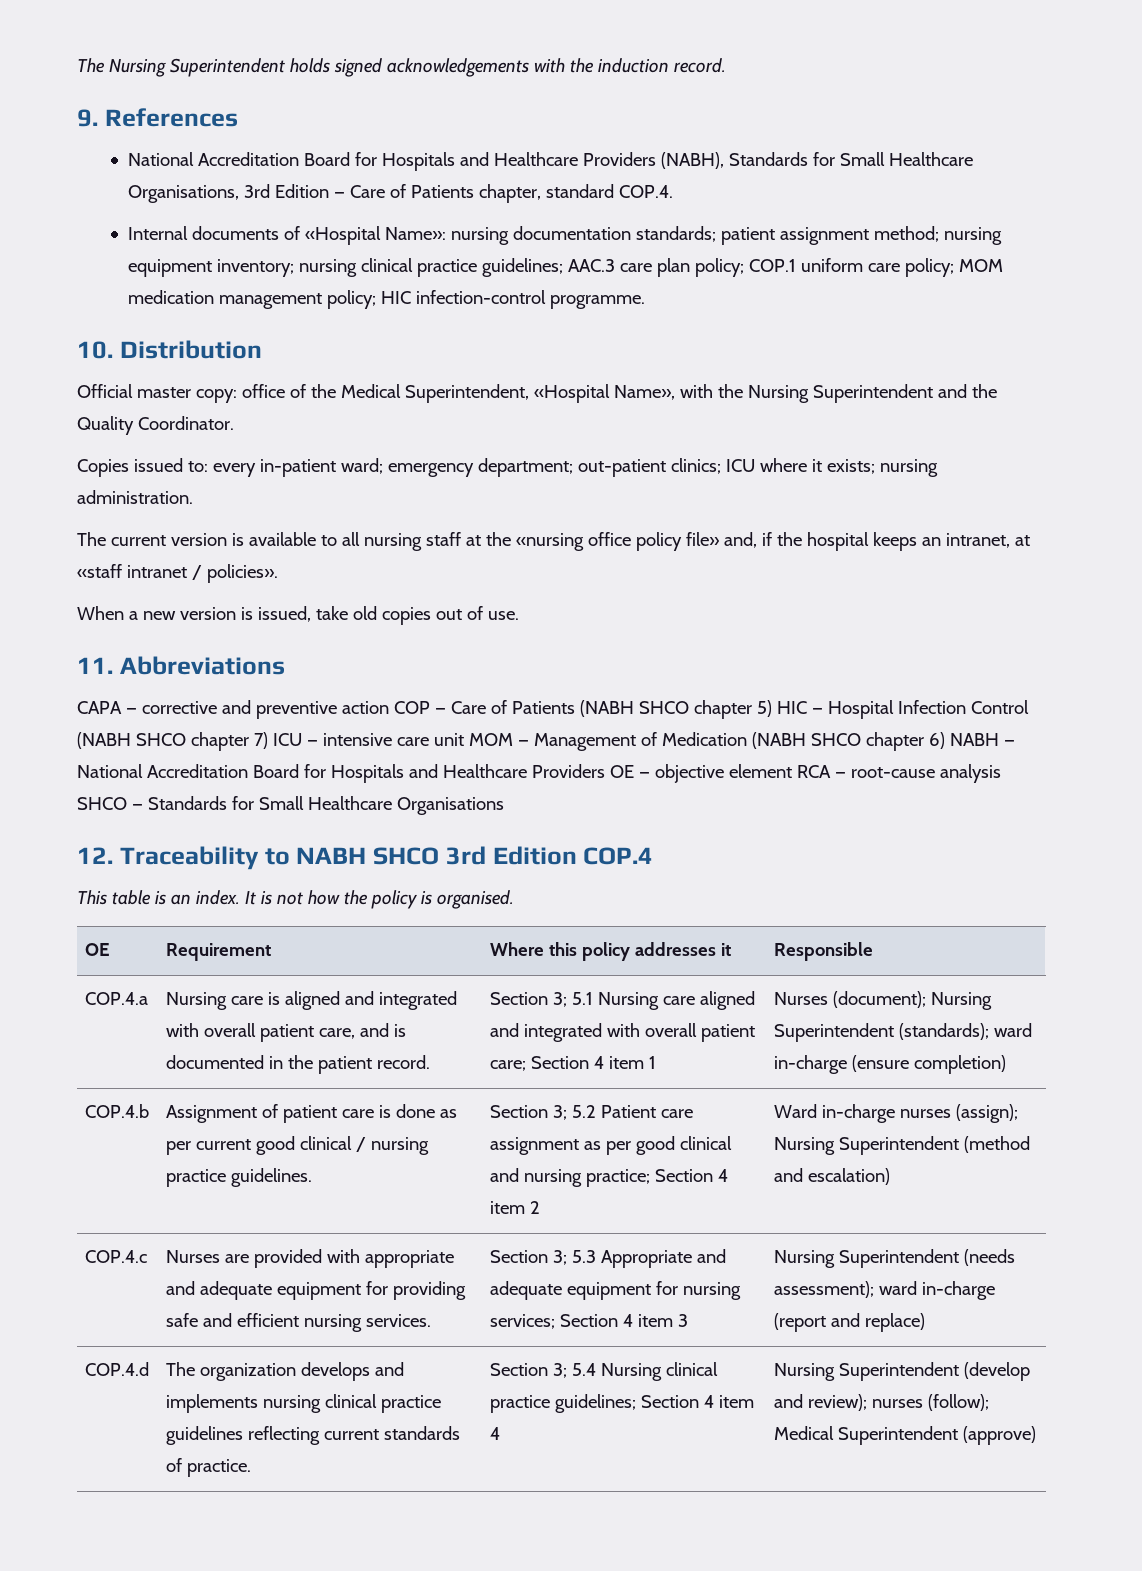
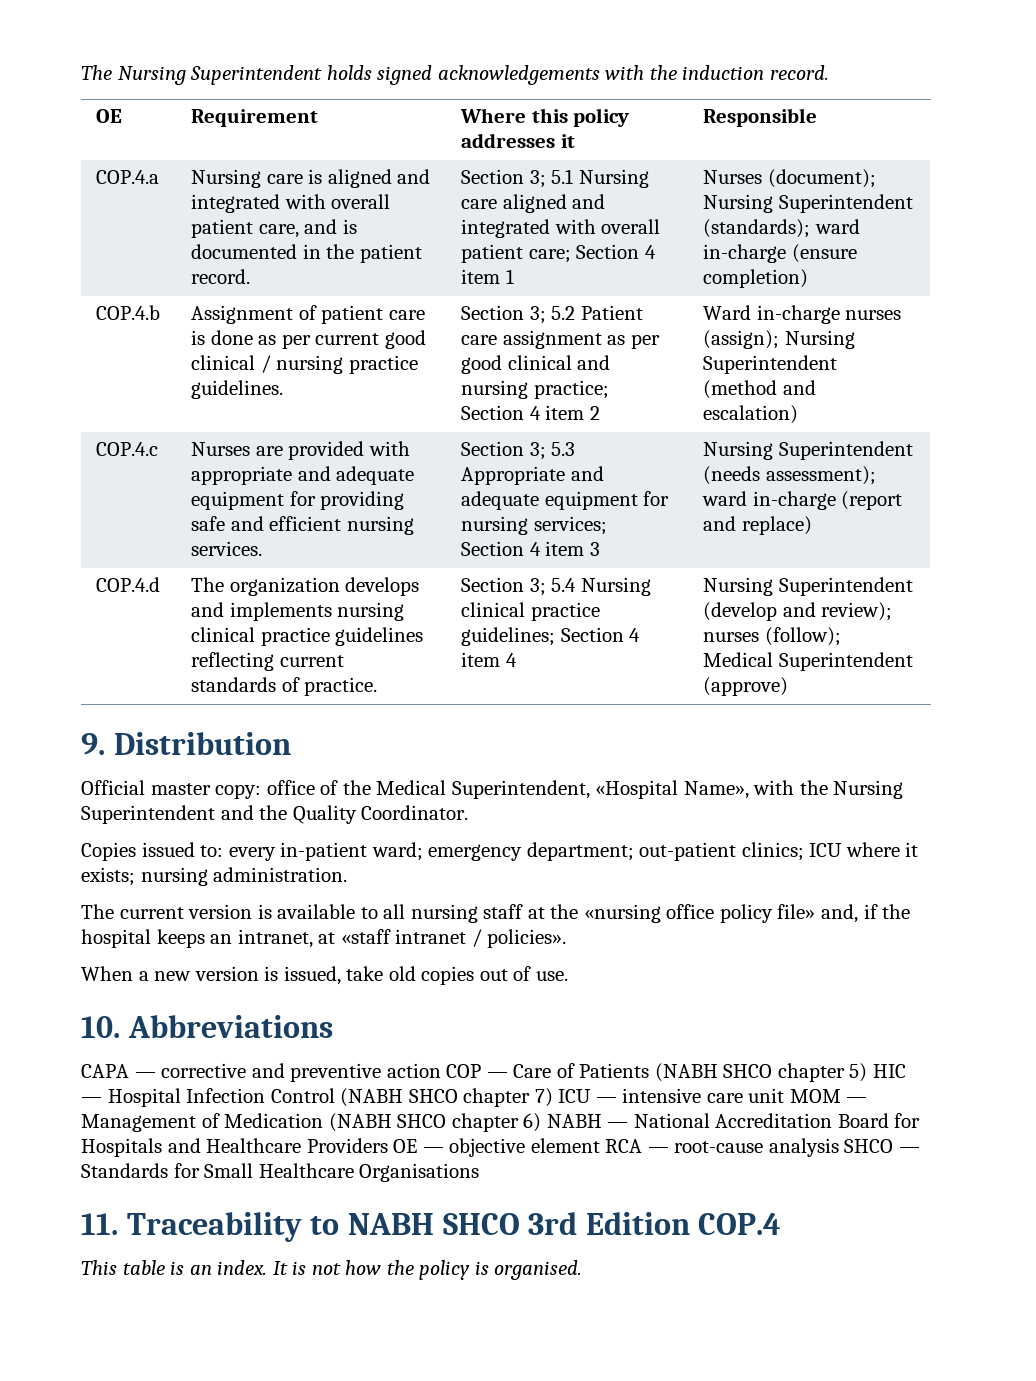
- 9. References
- National Accreditation Board for Hospitals and Healthcare Providers (NABH), Standards for Small Healthcare Organisations, 3rd Edition — Care of Patients chapter, standard COP.4.
- Internal documents of «Hospital Name»: nursing documentation standards; patient assignment method; nursing equipment inventory; nursing clinical practice guidelines; AAC.3 care plan policy; COP.1 uniform care policy; MOM medication management policy; HIC infection-control programme.
- 10. Distribution
- Official master copy: office of the Medical Superintendent, «Hospital Name», with the Nursing Superintendent and the Quality Coordinator.
- Copies issued to: every in-patient ward; emergency department; out-patient clinics; ICU where it exists; nursing administration.
- The current version is available to all nursing staff at the «nursing office policy file» and, if the hospital keeps an intranet, at «staff intranet / policies».
- When a new version is issued, take old copies out of use.
- 11. Abbreviations
- CAPA — corrective and preventive action COP — Care of Patients (NABH SHCO chapter 5) HIC — Hospital Infection Control (NABH SHCO chapter 7) ICU — intensive care unit MOM — Management of Medication (NABH SHCO chapter 6) NABH — National Accreditation Board for Hospitals and Healthcare Providers OE — objective element RCA — root-cause analysis SHCO — Standards for Small Healthcare Organisations
- 12. Traceability to NABH SHCO 3rd Edition COP.4
- This table is an index. It is not how the policy is organised.
+ 9. Distribution
+ Official master copy: office of the Medical Superintendent, «Hospital Name», with the Nursing Superintendent and the Quality Coordinator.
+ Copies issued to: every in-patient ward; emergency department; out-patient clinics; ICU where it exists; nursing administration.
+ The current version is available to all nursing staff at the «nursing office policy file» and, if the hospital keeps an intranet, at «staff intranet / policies».
+ When a new version is issued, take old copies out of use.
+ 10. Abbreviations
+ CAPA — corrective and preventive action COP — Care of Patients (NABH SHCO chapter 5) HIC — Hospital Infection Control (NABH SHCO chapter 7) ICU — intensive care unit MOM — Management of Medication (NABH SHCO chapter 6) NABH — National Accreditation Board for Hospitals and Healthcare Providers OE — objective element RCA — root-cause analysis SHCO — Standards for Small Healthcare Organisations
+ 11. Traceability to NABH SHCO 3rd Edition COP.4
+ This table is an index. It is not how the policy is organised.

